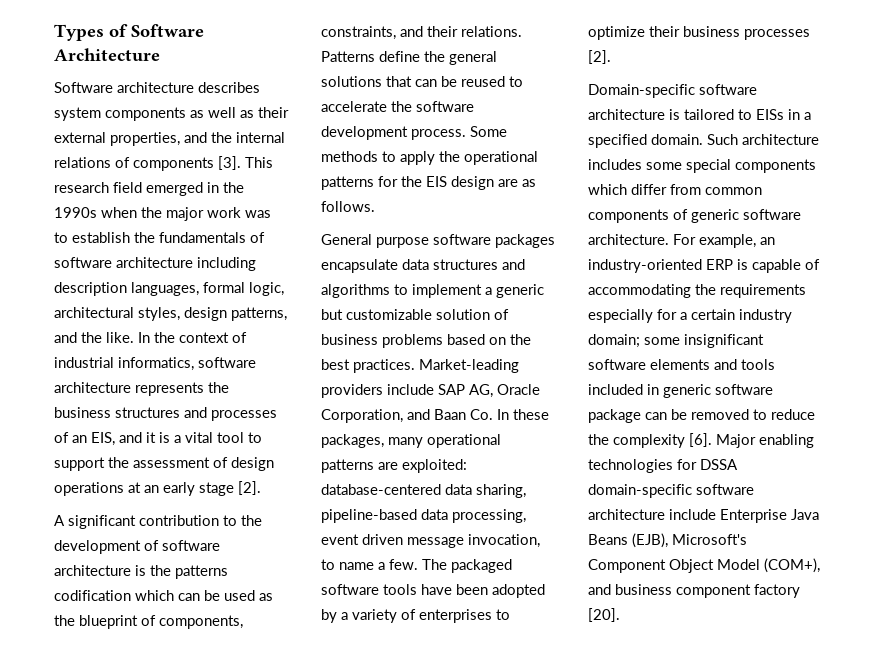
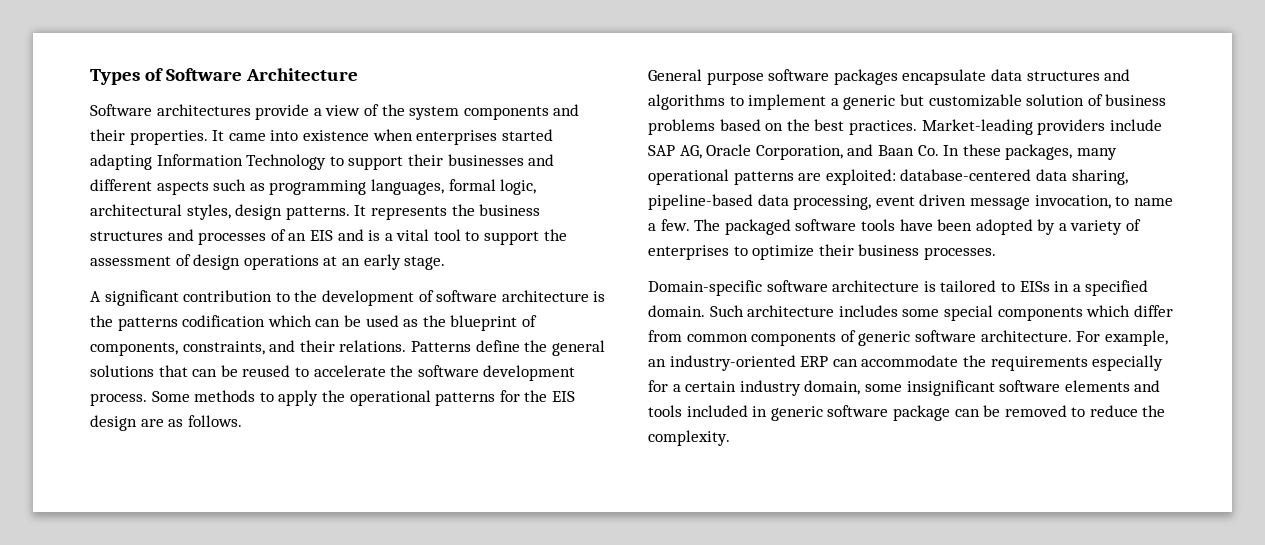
- Software architecture describes system components as well as their external properties, and the internal relations of components [3]. This research field emerged in the 1990s when the major work was to establish the fundamentals of software architecture including description languages, formal logic, architectural styles, design patterns, and the like. In the context of industrial informatics, software architecture represents the business structures and processes of an EIS, and it is a vital tool to support the assessment of design operations at an early stage [2].
+ Software architectures provide a view of the system components and their properties. It came into existence when enterprises started adapting Information Technology to support their businesses and different aspects such as programming languages, formal logic, architectural styles, design patterns. It represents the business structures and processes of an EIS and is a vital tool to support the assessment of design operations at an early stage.
- The packaged software tools have been adopted by a variety of enterprises to optimize their business processes [2].
+ The packaged software tools have been adopted by a variety of enterprises to optimize their business processes.
- For example, an industry-oriented ERP is capable of accommodating the requirements especially for a certain industry domain; some insignificant software elements and tools included in generic software package can be removed to reduce the complexity [6]. Major enabling technologies for DSSA domain-specific software architecture include Enterprise Java Beans (EJB), Microsoft's Component Object Model (COM+), and business component factory [20].
+ For example, an industry-oriented ERP can accommodate the requirements especially for a certain industry domain, some insignificant software elements and tools included in generic software package can be removed to reduce the complexity.

